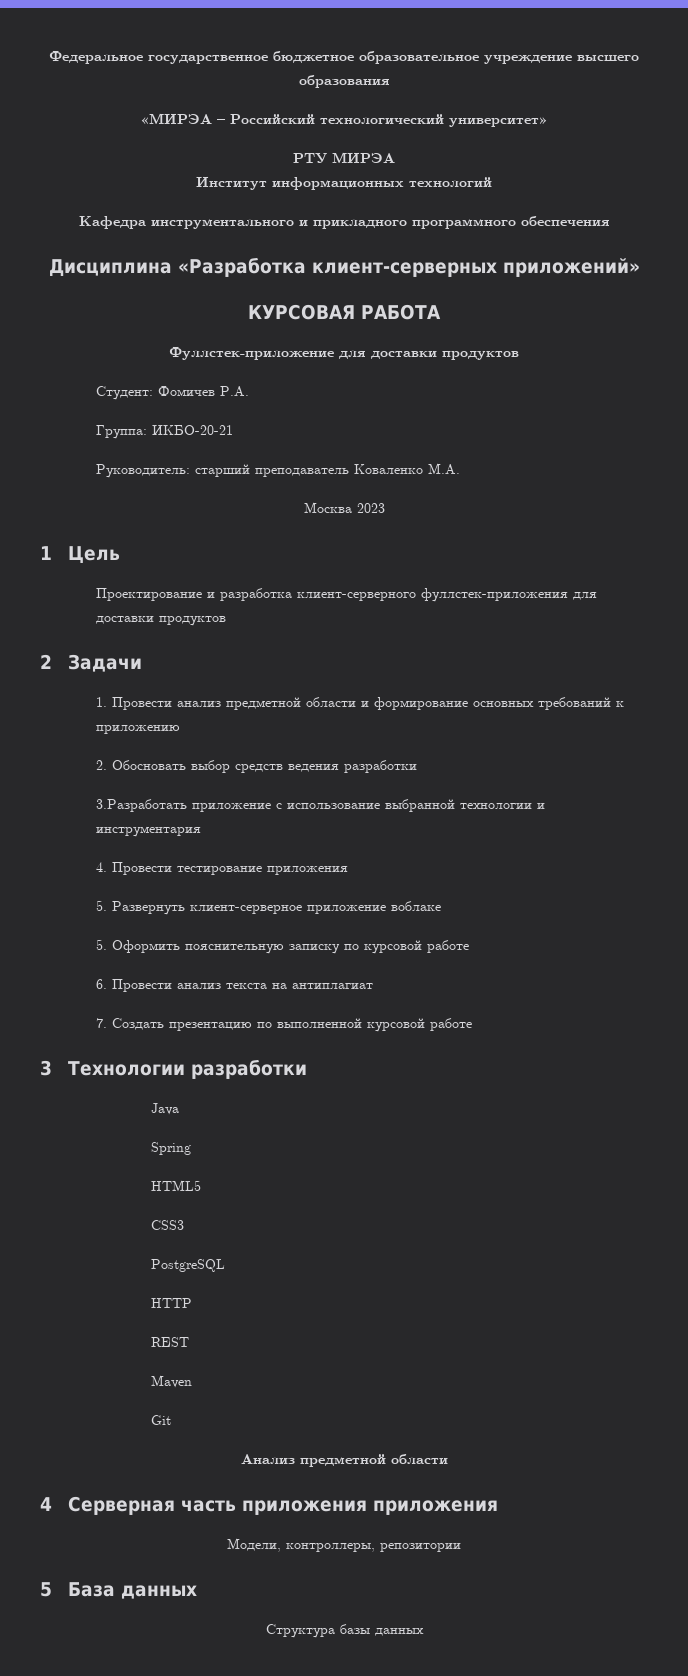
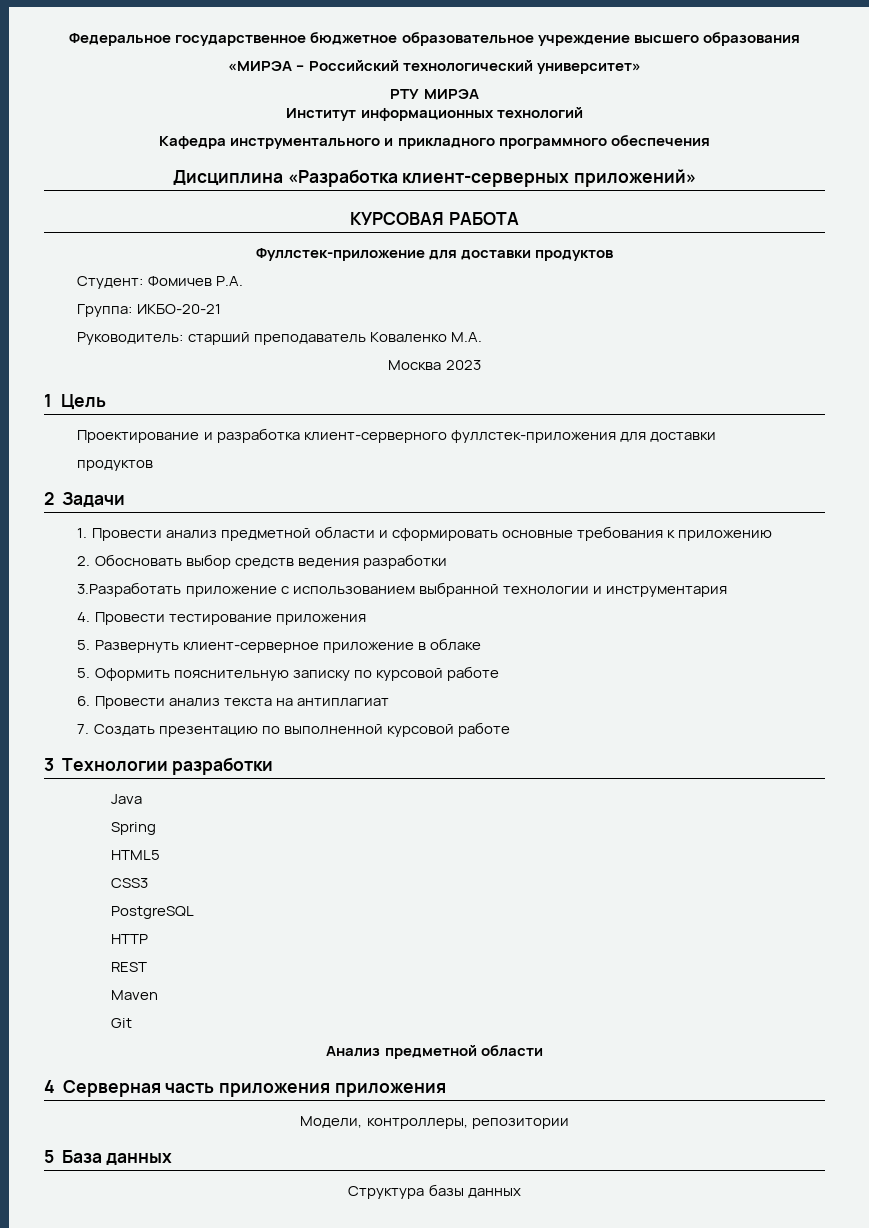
- Проектирование и разработка клиент-серверного фуллстек-приложения для доставки продуктов
+ Проектирование и разработка клиент-серверного фуллстек-приложения для доставки
+ продуктов
- 1. Провести анализ предметной области и формирование основных требований к приложению
+ 1. Провести анализ предметной области и сформировать основные требования к приложению
- 3.Разработать приложение с использование выбранной технологии и инструментария
+ 3.Разработать приложение с использованием выбранной технологии и инструментария
- 5. Развернуть клиент-серверное приложение воблаке
+ 5. Развернуть клиент-серверное приложение в облаке

